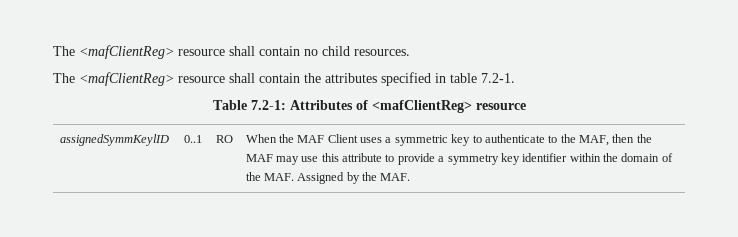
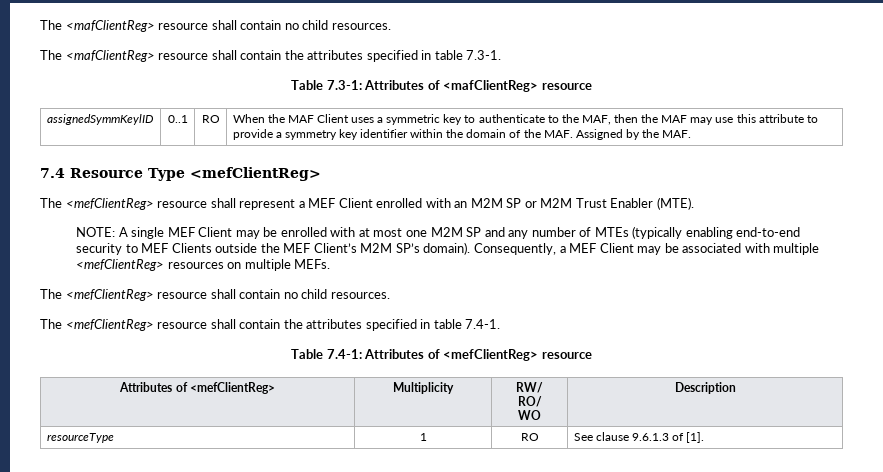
- The <mafClientReg> resource shall contain the attributes specified in table 7.2-1.
- Table 7.2-1: Attributes of <mafClientReg> resource
+ The <mafClientReg> resource shall contain the attributes specified in table 7.3-1.
+ Table 7.3-1: Attributes of <mafClientReg> resource
+ 7.4 Resource Type <mefClientReg>
+ The <mefClientReg> resource shall represent a MEF Client enrolled with an M2M SP or M2M Trust Enabler (MTE).
+ NOTE: A single MEF Client may be enrolled with at most one M2M SP and any number of MTEs (typically enabling end-to-end security to MEF Clients outside the MEF Client’s M2M SP’s domain). Consequently, a MEF Client may be associated with multiple <mefClientReg> resources on multiple MEFs.
+ The <mefClientReg> resource shall contain no child resources.
+ The <mefClientReg> resource shall contain the attributes specified in table 7.4-1.
+ Table 7.4-1: Attributes of <mefClientReg> resource
+ Attributes of <mefClientReg> | Multiplicity | RW/
+ RO/
+ WO | Description
+ resourceType | 1 | RO | See clause 9.6.1.3 of [1].

